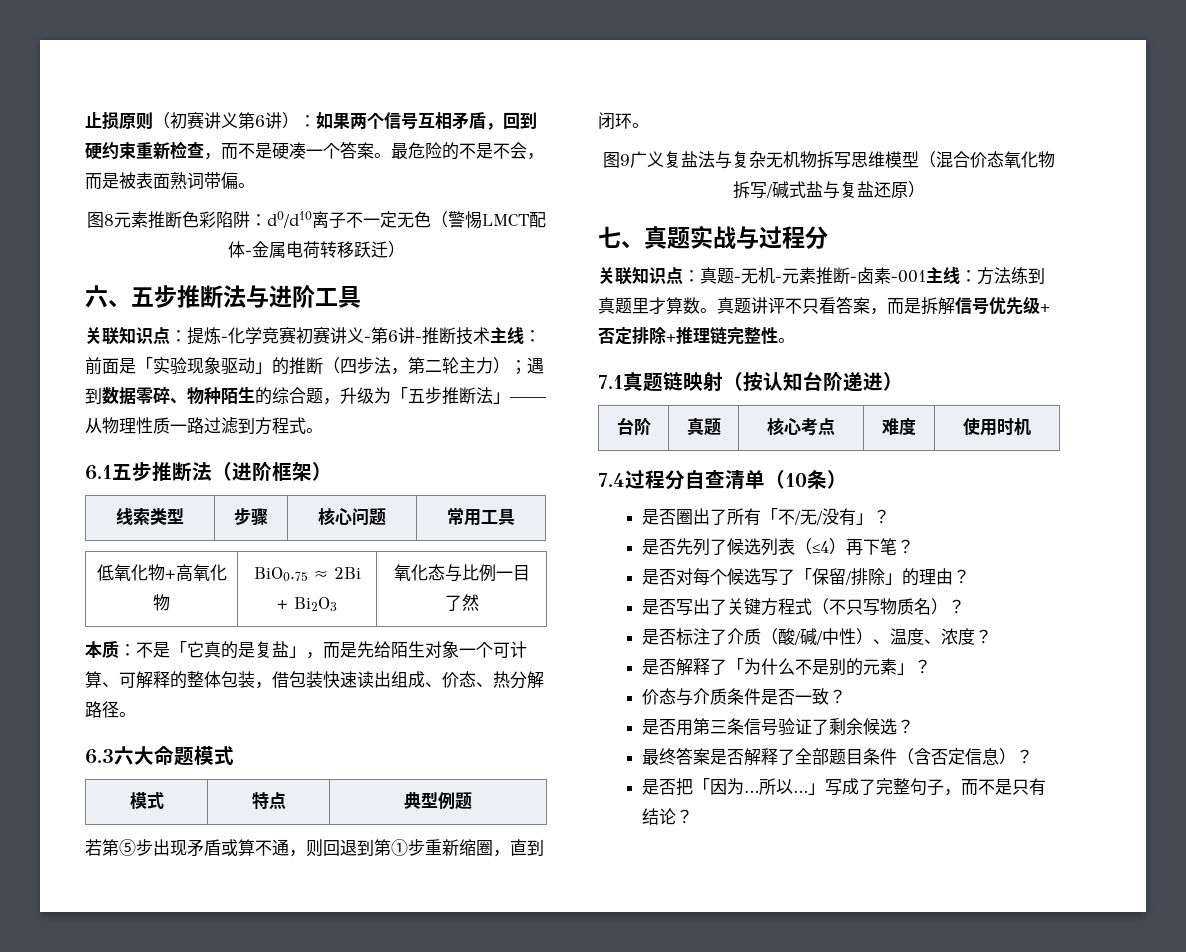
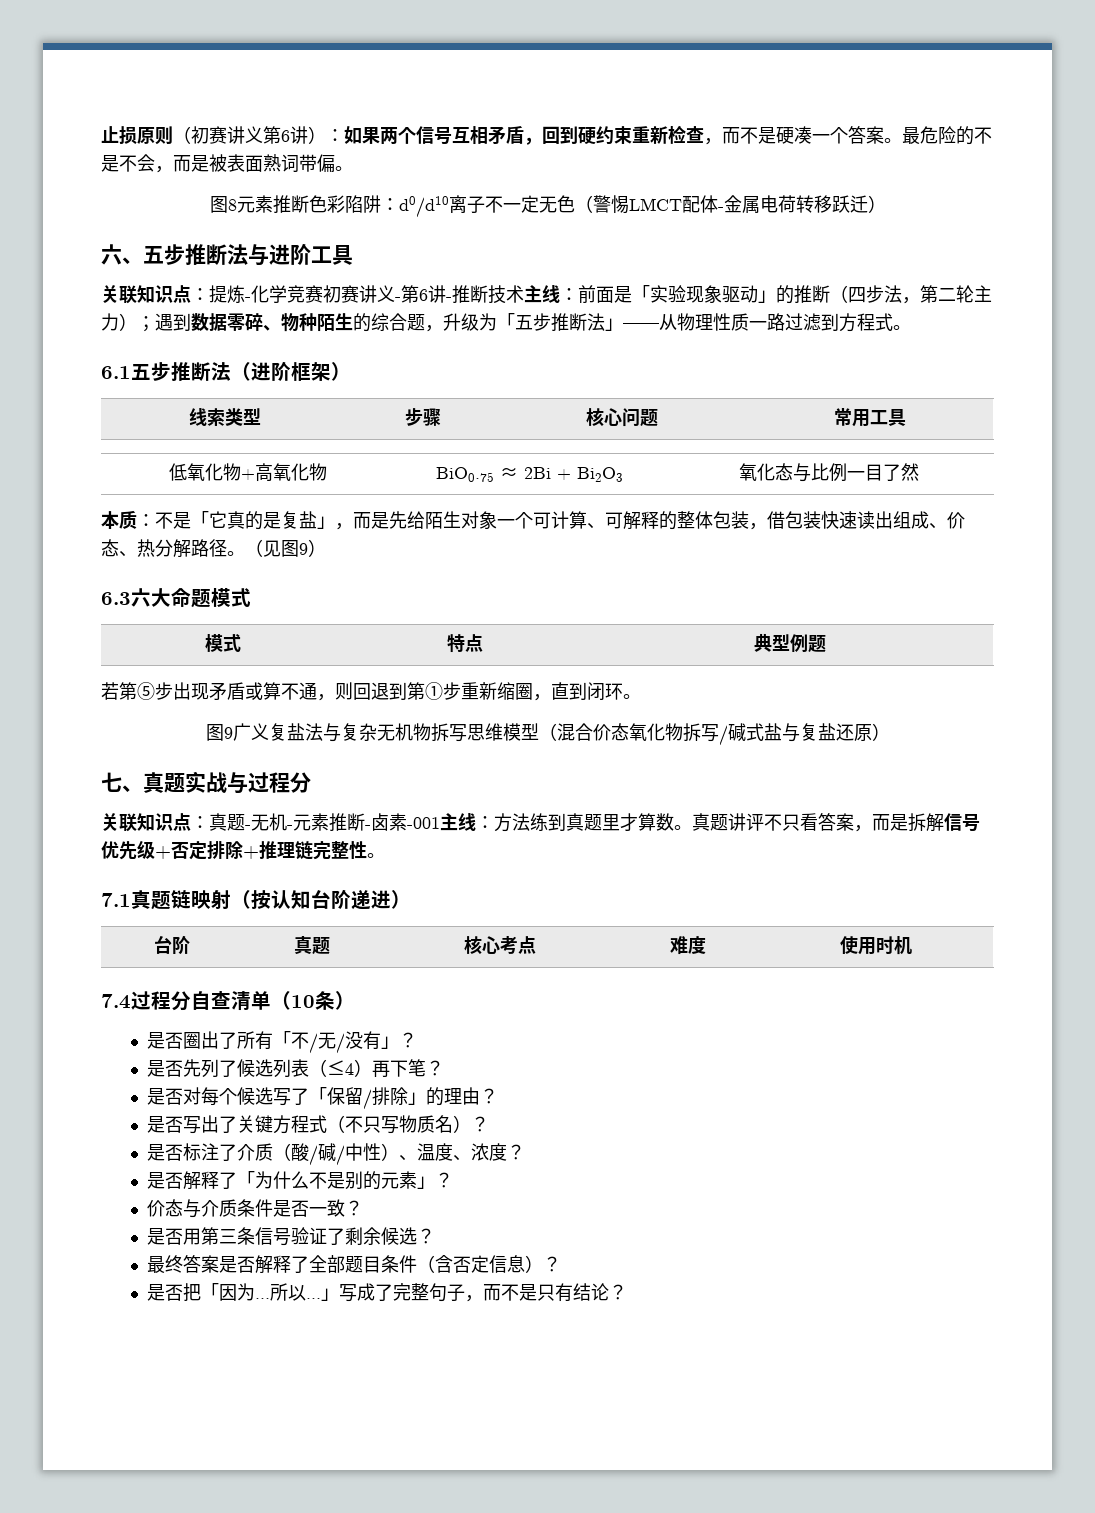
+ （见图9）

